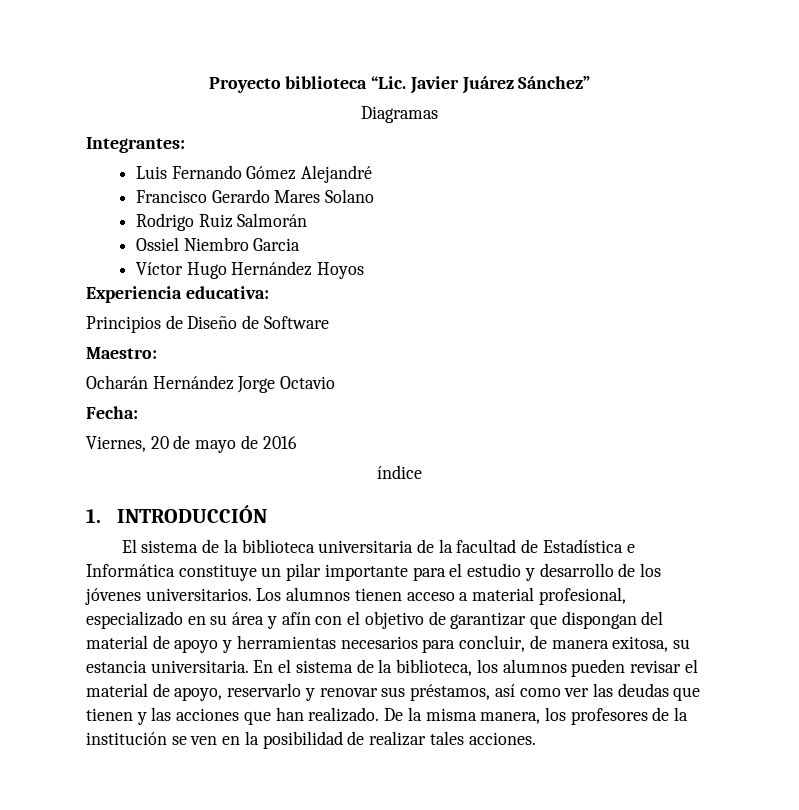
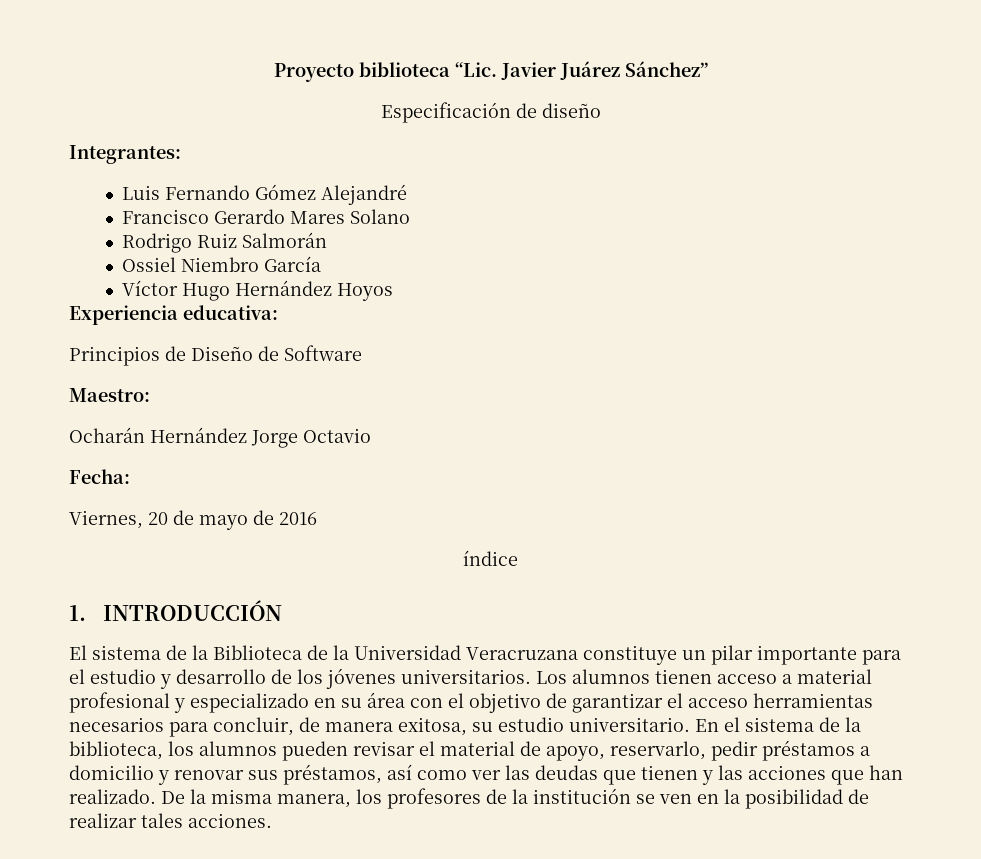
- Diagramas
+ Especificación de diseño
- Ossiel Niembro Garcia
+ Ossiel Niembro García
- El sistema de la biblioteca universitaria de la facultad de Estadística e Informática constituye un pilar importante para el estudio y desarrollo de los jóvenes universitarios.
+ El sistema de la Biblioteca de la Universidad Veracruzana constituye un pilar importante para el estudio y desarrollo de los jóvenes universitarios.
- Los alumnos tienen acceso a material profesional, especializado en su área y afín con el objetivo de garantizar que dispongan del material de apoyo y herramientas necesarios para concluir, de manera exitosa, su estancia universitaria.
+ Los alumnos tienen acceso a material profesional y especializado en su área con el objetivo de garantizar el acceso herramientas necesarios para concluir, de manera exitosa, su estudio universitario.
- En el sistema de la biblioteca, los alumnos pueden revisar el material de apoyo, reservarlo y renovar sus préstamos, así como ver las deudas que tienen y las acciones que han realizado.
+ En el sistema de la biblioteca, los alumnos pueden revisar el material de apoyo, reservarlo, pedir préstamos a domicilio y renovar sus préstamos, así como ver las deudas que tienen y las acciones que han realizado.

